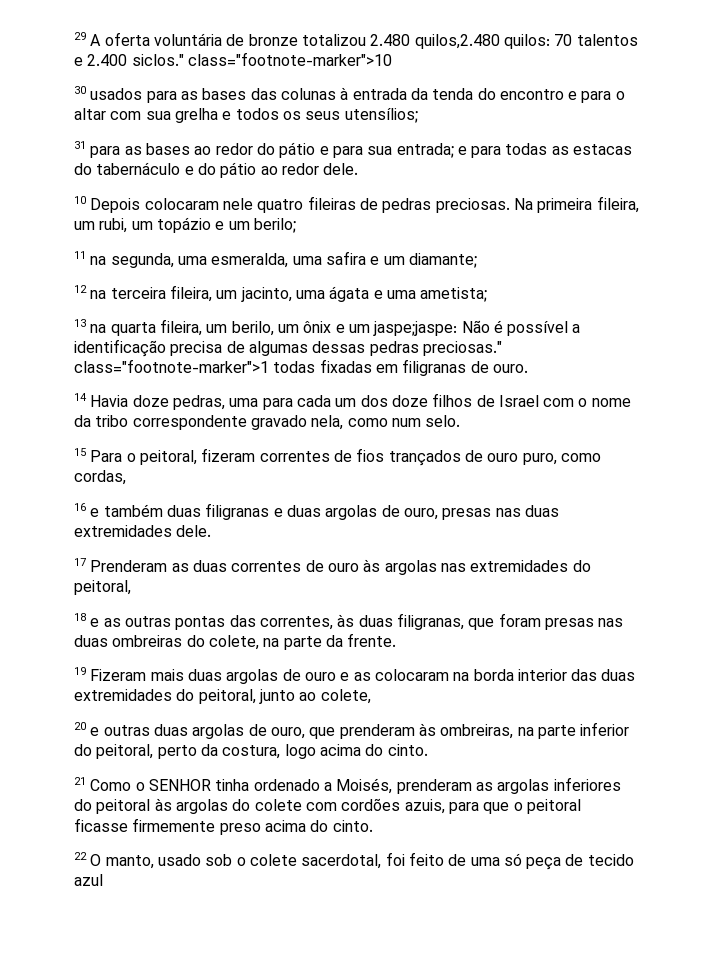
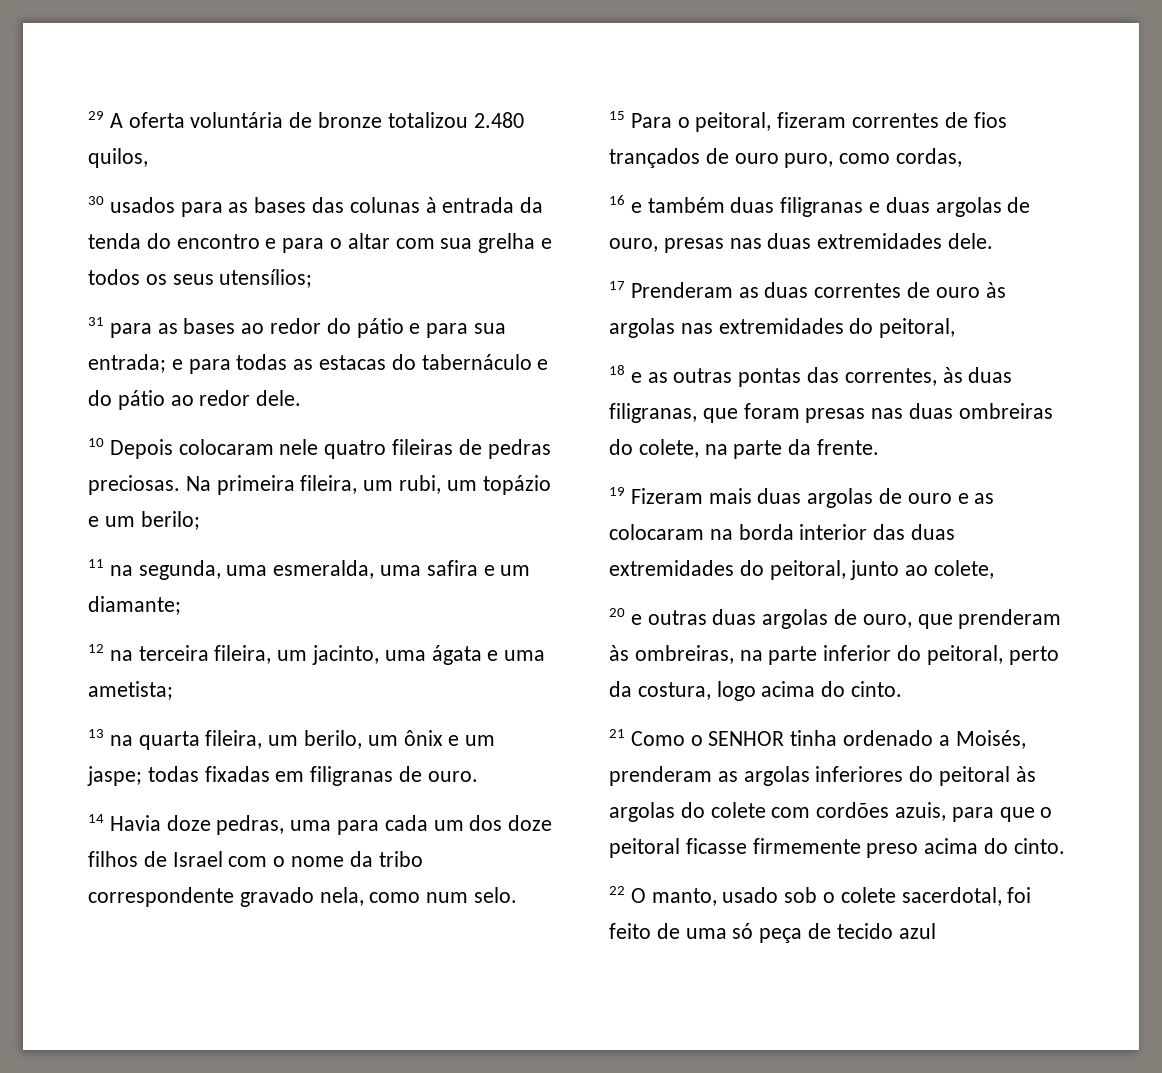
- 29 A oferta voluntária de bronze totalizou 2.480 quilos,2.480 quilos: 70 talentos e 2.400 siclos." class="footnote-marker">10
+ 29 A oferta voluntária de bronze totalizou 2.480 quilos,
- 13 na quarta fileira, um berilo, um ônix e um jaspe;jaspe: Não é possível a identificação precisa de algumas dessas pedras preciosas." class="footnote-marker">1 todas fixadas em filigranas de ouro.
+ 13 na quarta fileira, um berilo, um ônix e um jaspe; todas fixadas em filigranas de ouro.

